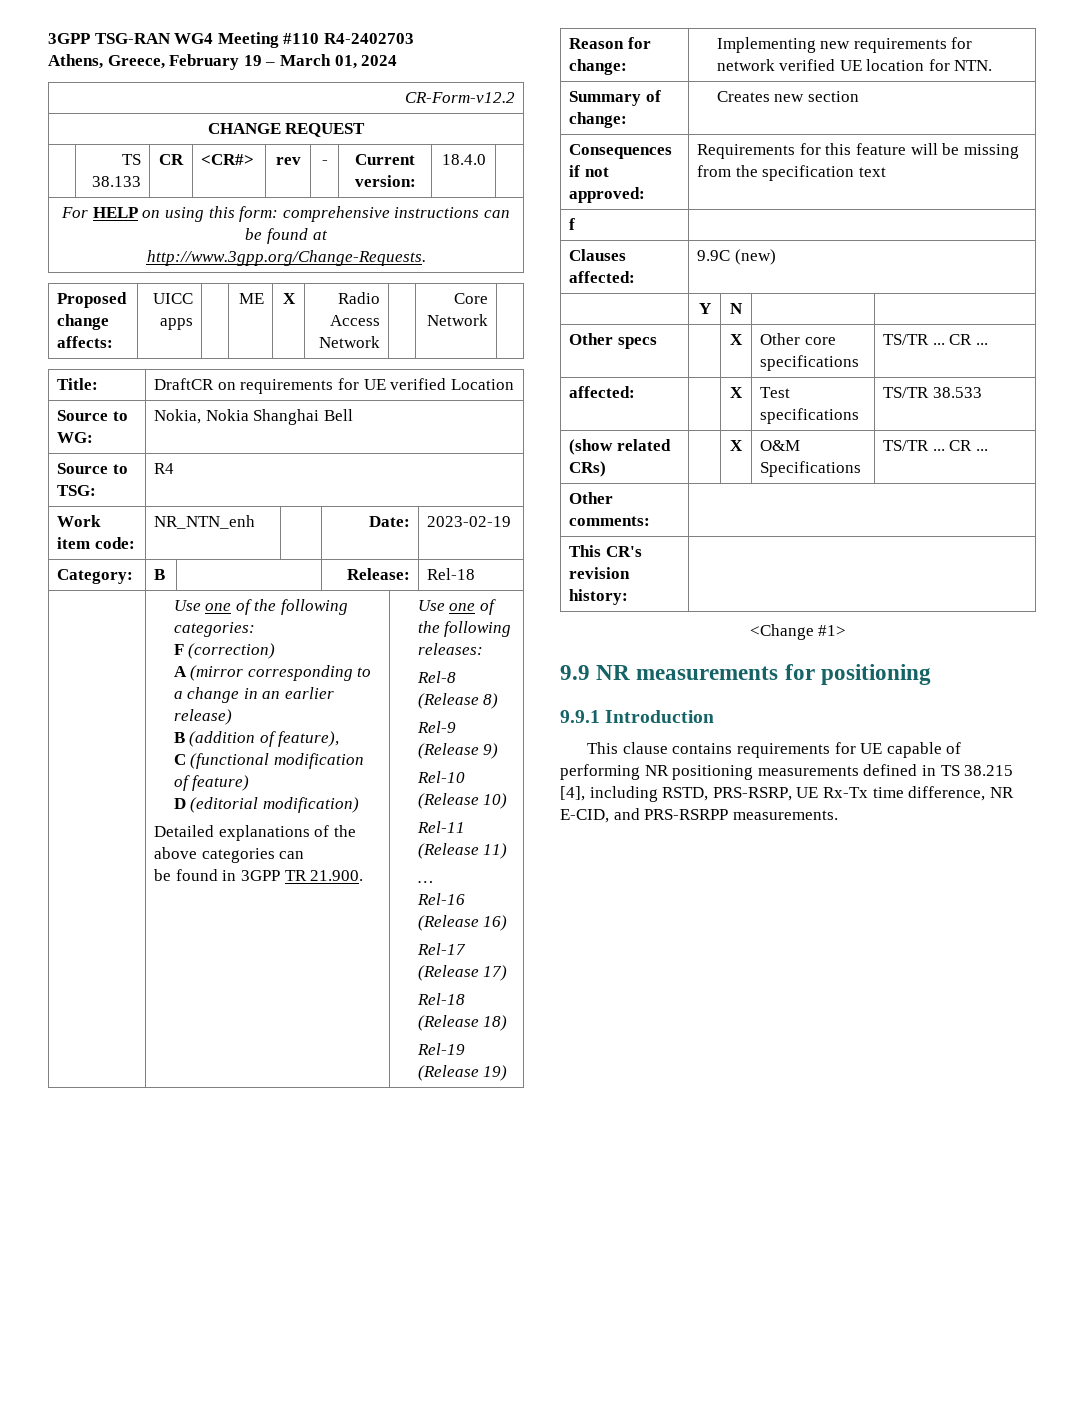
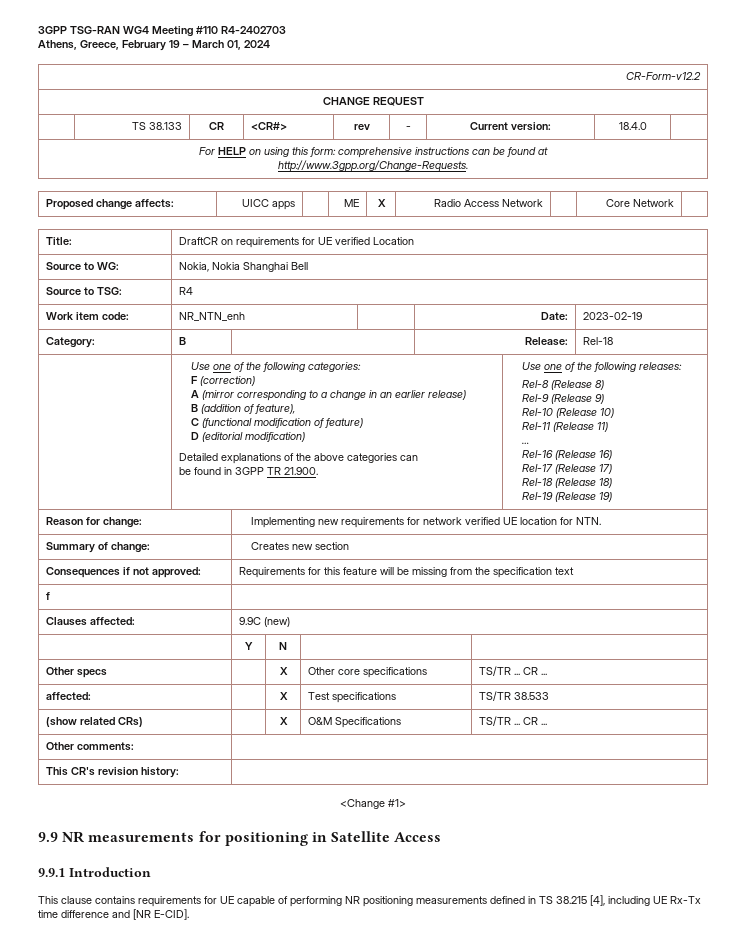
- 9.9 NR measurements for positioning
+ 9.9 NR measurements for positioning in Satellite Access
- This clause contains requirements for UE capable of performing NR positioning measurements defined in TS 38.215 [4], including RSTD, PRS-RSRP, UE Rx-Tx time difference, NR E-CID, and PRS-RSRPP measurements.
+ This clause contains requirements for UE capable of performing NR positioning measurements defined in TS 38.215 [4], including UE Rx-Tx time difference and [NR E-CID].

